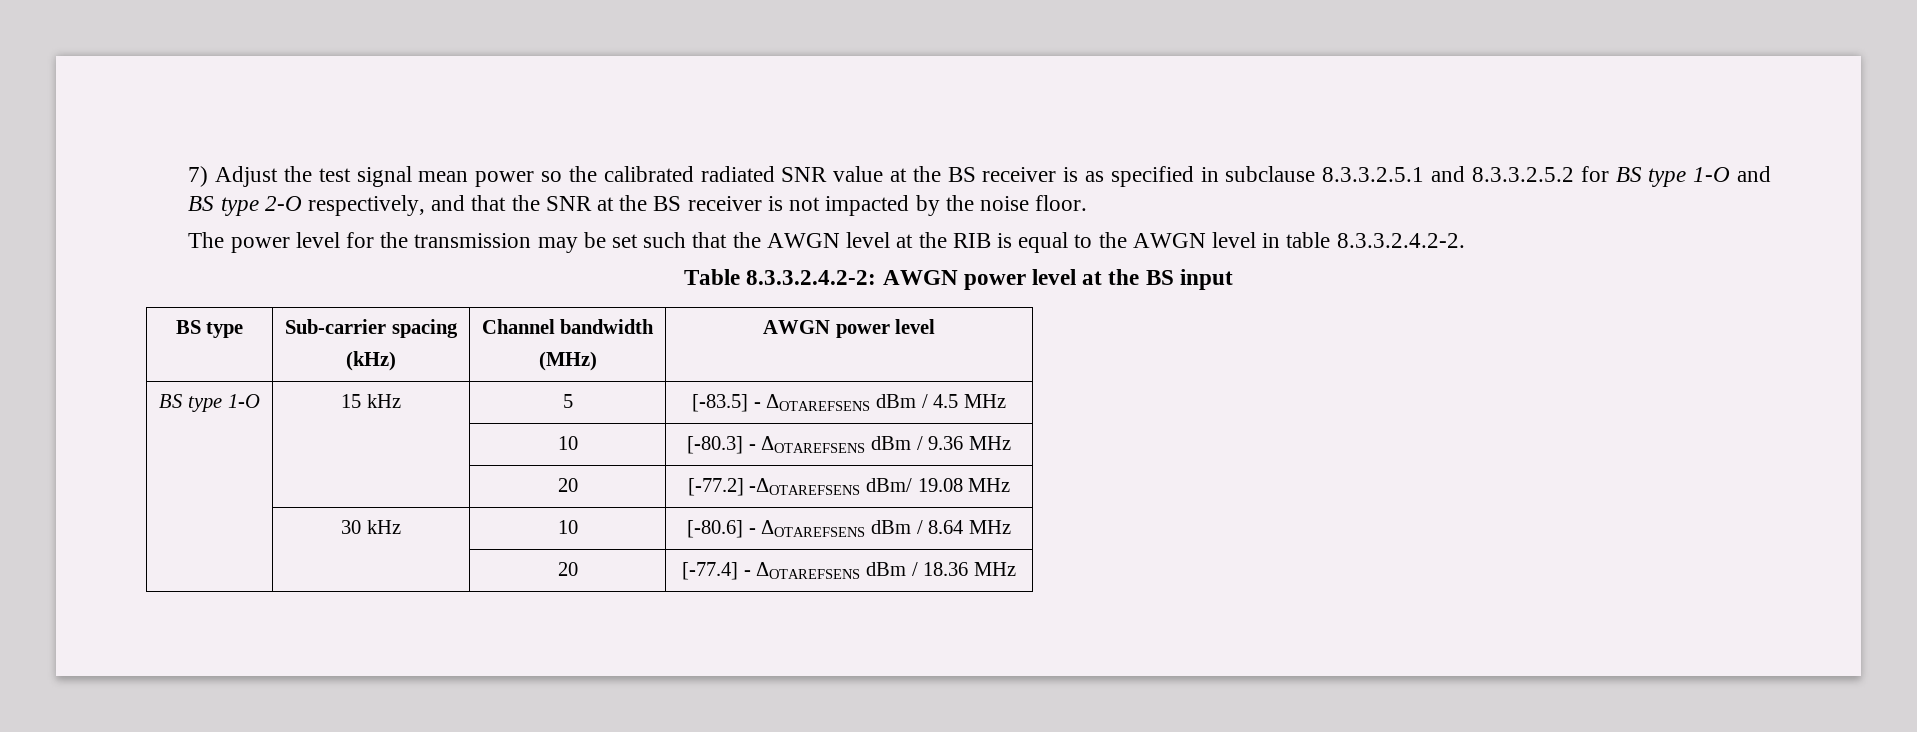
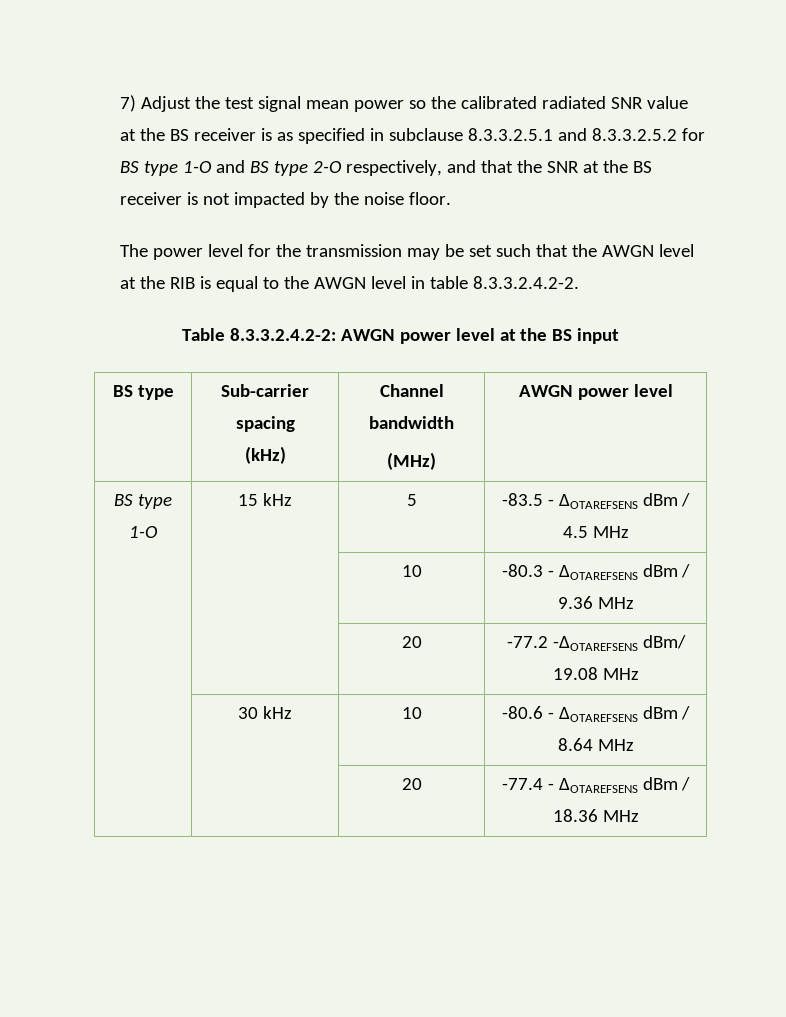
- BS type 1-O | 15 kHz | 5 | [-83.5] - ΔOTAREFSENS dBm / 4.5 MHz
+ BS type 1-O | 15 kHz | 5 | -83.5 - ΔOTAREFSENS dBm / 4.5 MHz
- | | 10 | [-80.3] - ΔOTAREFSENS dBm / 9.36 MHz
+ | | 10 | -80.3 - ΔOTAREFSENS dBm / 9.36 MHz
- | | 20 | [-77.2] -ΔOTAREFSENS dBm/ 19.08 MHz
+ | | 20 | -77.2 -ΔOTAREFSENS dBm/ 19.08 MHz
- | 30 kHz | 10 | [-80.6] - ΔOTAREFSENS dBm / 8.64 MHz
+ | 30 kHz | 10 | -80.6 - ΔOTAREFSENS dBm / 8.64 MHz
- | | 20 | [-77.4] - ΔOTAREFSENS dBm / 18.36 MHz
+ | | 20 | -77.4 - ΔOTAREFSENS dBm / 18.36 MHz

